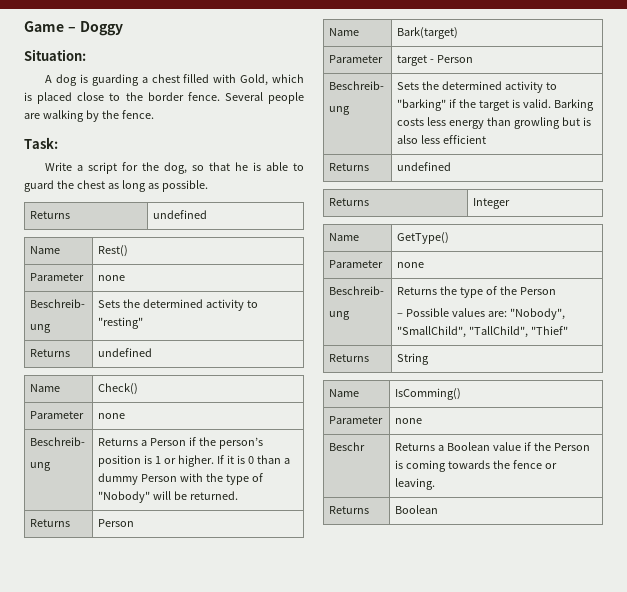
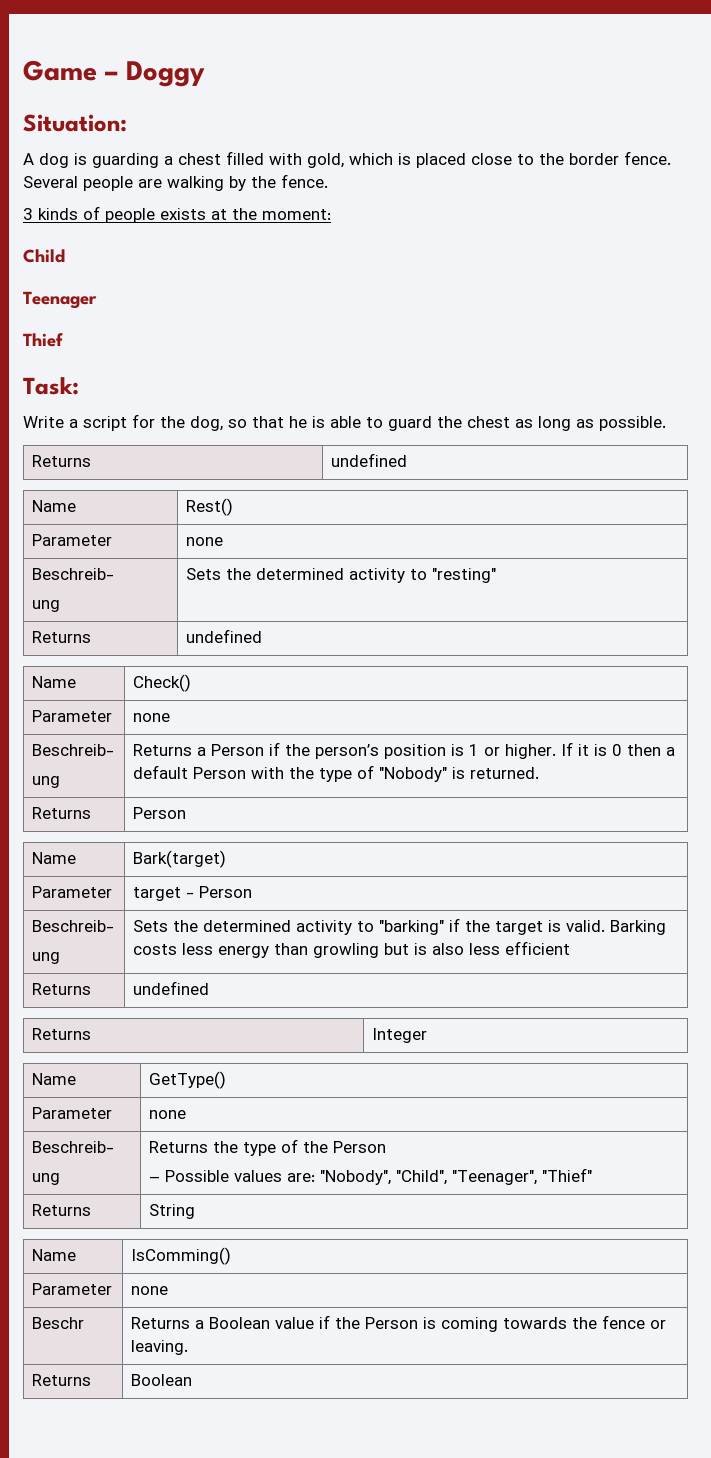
- A dog is guarding a chest filled with Gold, which is placed close to the border fence.
+ A dog is guarding a chest filled with gold, which is placed close to the border fence.
+ 3 kinds of people exists at the moment:
+ Child
+ Teenager
+ Thief
  Name | Check()
  Parameter | none
  Beschreib-
- ung | Returns a Person if the person’s position is 1 or higher. If it is 0 than a dummy Person with the type of "Nobody" will be returned.
+ ung | Returns a Person if the person’s position is 1 or higher. If it is 0 then a default Person with the type of "Nobody" is returned.
  Name | GetType()
  Parameter | none
  Beschreib-
  ung | Returns the type of the Person
- – Possible values are: "Nobody", "SmallChild", "TallChild", "Thief"
+ – Possible values are: "Nobody", "Child", "Teenager", "Thief"

